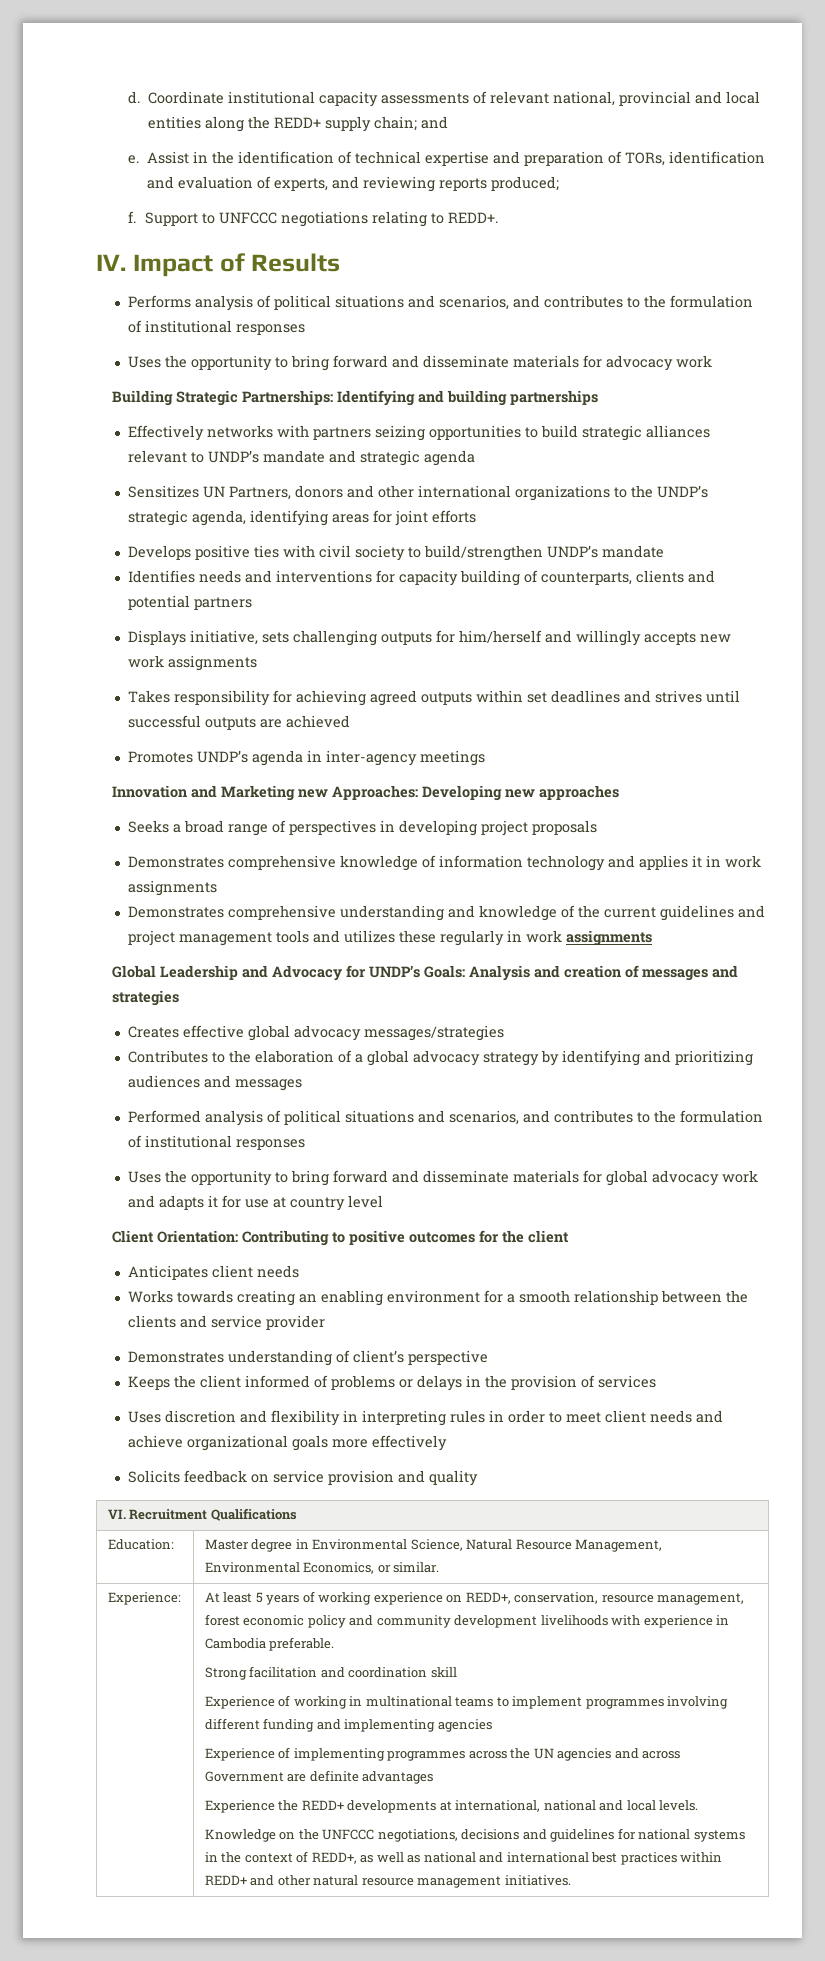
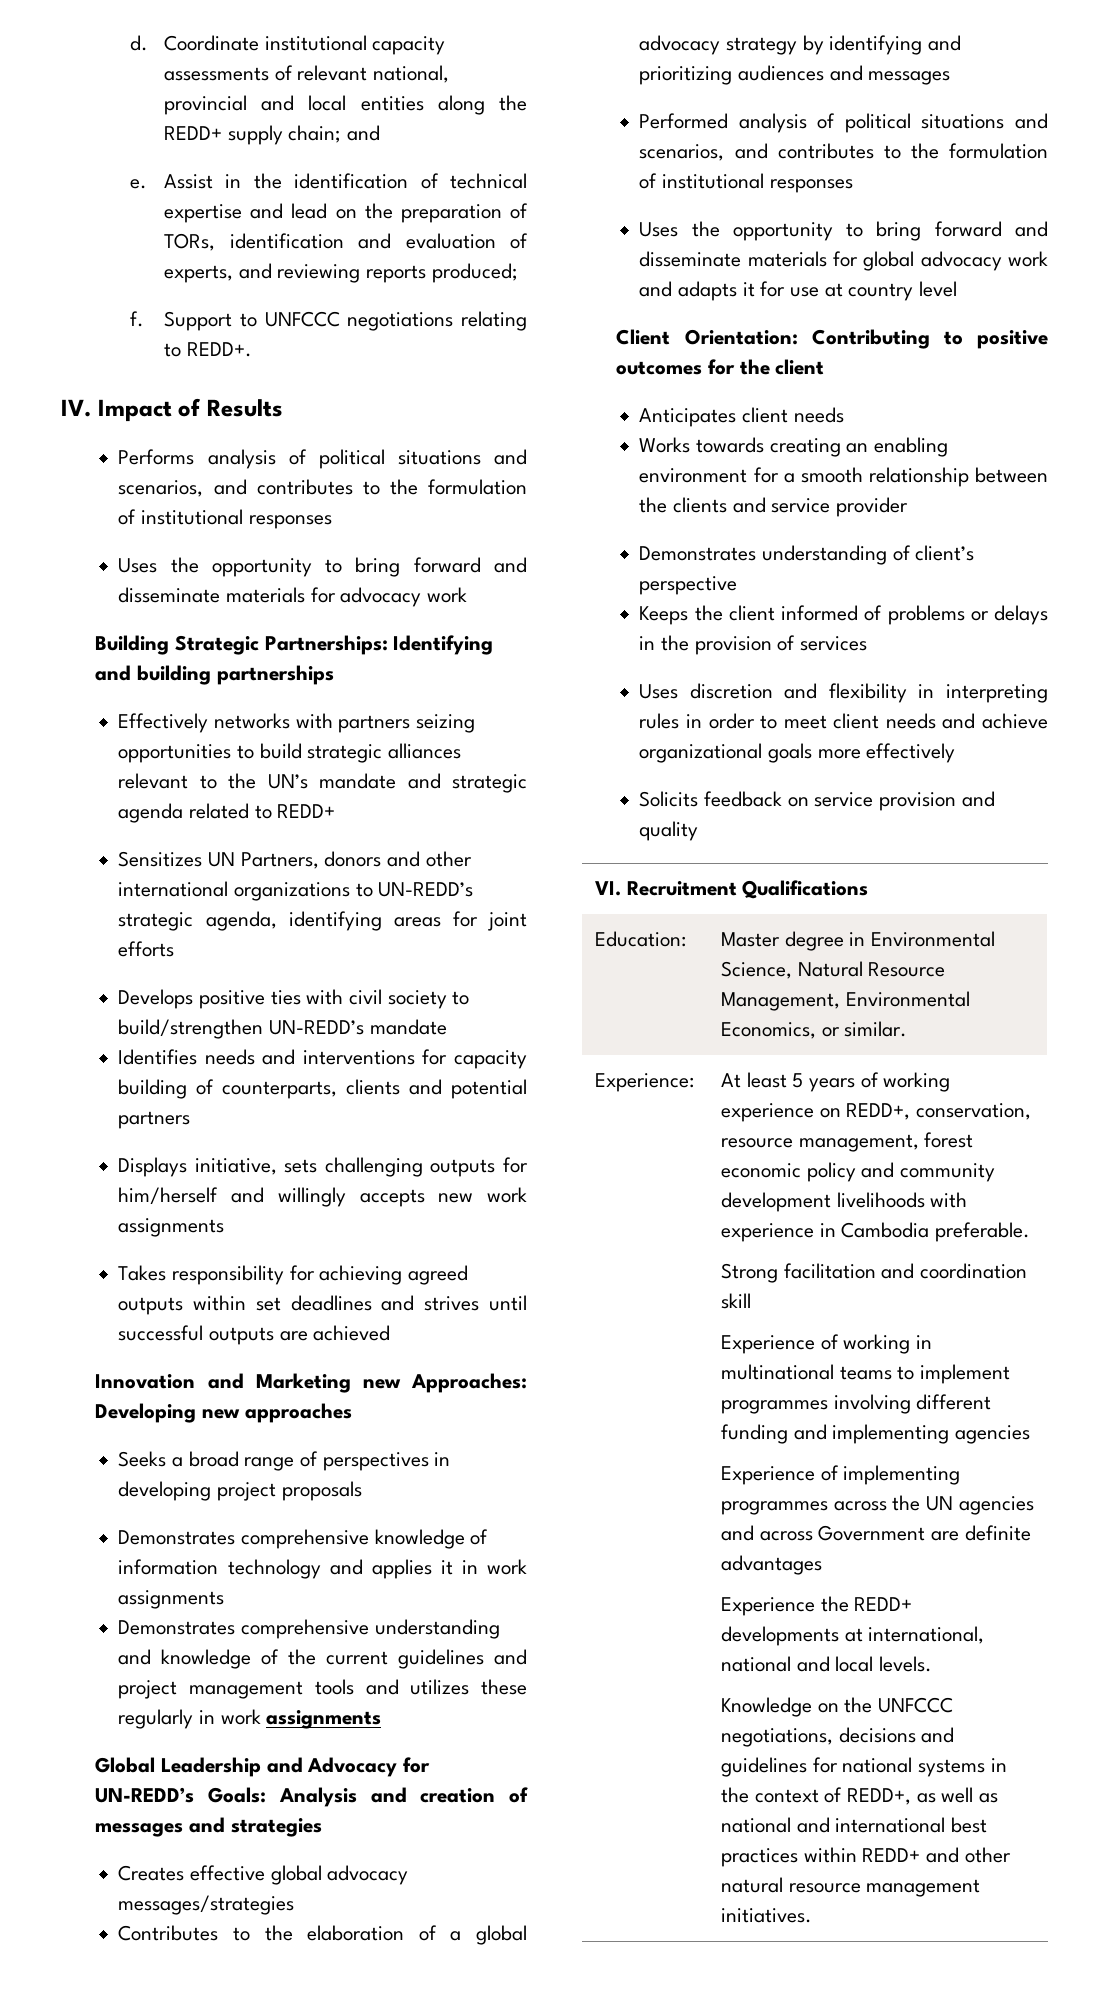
- Assist in the identification of technical expertise and preparation of TORs, identification and evaluation of experts, and reviewing reports produced;
+ Assist in the identification of technical expertise and lead on the preparation of TORs, identification and evaluation of experts, and reviewing reports produced;
- Effectively networks with partners seizing opportunities to build strategic alliances relevant to UNDP’s mandate and strategic agenda
+ Effectively networks with partners seizing opportunities to build strategic alliances relevant to the UN’s mandate and strategic agenda related to REDD+
- Sensitizes UN Partners, donors and other international organizations to the UNDP’s strategic agenda, identifying areas for joint efforts
+ Sensitizes UN Partners, donors and other international organizations to UN-REDD’s strategic agenda, identifying areas for joint efforts
- Develops positive ties with civil society to build/strengthen UNDP’s mandate
+ Develops positive ties with civil society to build/strengthen UN-REDD’s mandate
- Promotes UNDP’s agenda in inter-agency meetings
- Global Leadership and Advocacy for UNDP’s Goals: Analysis and creation of messages and strategies
+ Global Leadership and Advocacy for UN-REDD’s Goals: Analysis and creation of messages and strategies

